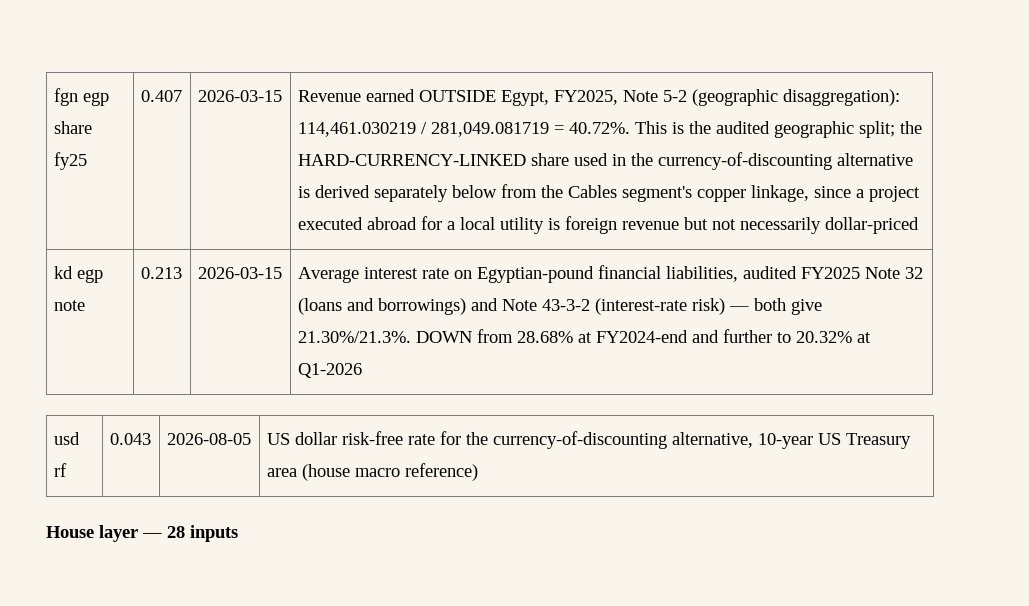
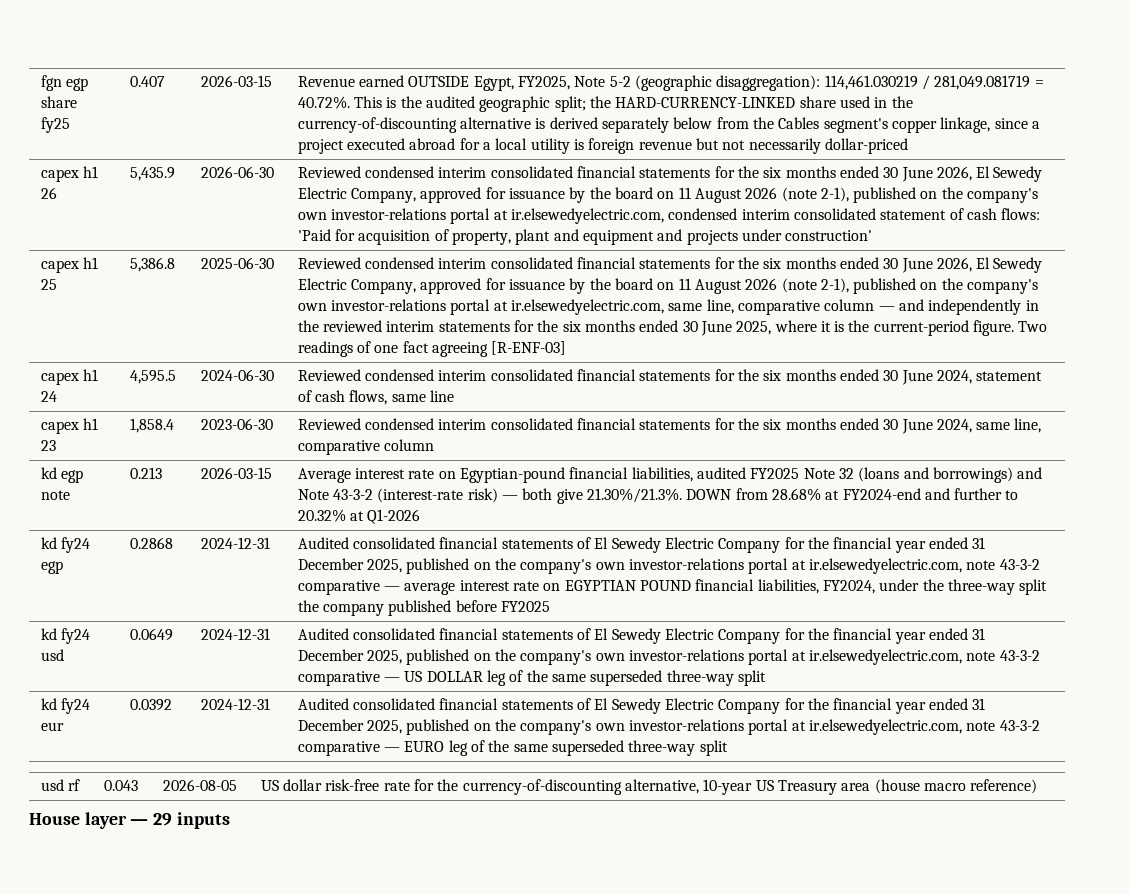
+ capex h1 26 | 5,435.9 | 2026-06-30 | Reviewed condensed interim consolidated financial statements for the six months ended 30 June 2026, El Sewedy Electric Company, approved for issuance by the board on 11 August 2026 (note 2-1), published on the company's own investor-relations portal at ir.elsewedyelectric.com, condensed interim consolidated statement of cash flows: 'Paid for acquisition of property, plant and equipment and projects under construction'
+ capex h1 25 | 5,386.8 | 2025-06-30 | Reviewed condensed interim consolidated financial statements for the six months ended 30 June 2026, El Sewedy Electric Company, approved for issuance by the board on 11 August 2026 (note 2-1), published on the company's own investor-relations portal at ir.elsewedyelectric.com, same line, comparative column — and independently in the reviewed interim statements for the six months ended 30 June 2025, where it is the current-period figure. Two readings of one fact agreeing [R-ENF-03]
+ capex h1 24 | 4,595.5 | 2024-06-30 | Reviewed condensed interim consolidated financial statements for the six months ended 30 June 2024, statement of cash flows, same line
+ capex h1 23 | 1,858.4 | 2023-06-30 | Reviewed condensed interim consolidated financial statements for the six months ended 30 June 2024, same line, comparative column
+ kd fy24 egp | 0.2868 | 2024-12-31 | Audited consolidated financial statements of El Sewedy Electric Company for the financial year ended 31 December 2025, published on the company's own investor-relations portal at ir.elsewedyelectric.com, note 43-3-2 comparative — average interest rate on EGYPTIAN POUND financial liabilities, FY2024, under the three-way split the company published before FY2025
+ kd fy24 usd | 0.0649 | 2024-12-31 | Audited consolidated financial statements of El Sewedy Electric Company for the financial year ended 31 December 2025, published on the company's own investor-relations portal at ir.elsewedyelectric.com, note 43-3-2 comparative — US DOLLAR leg of the same superseded three-way split
+ kd fy24 eur | 0.0392 | 2024-12-31 | Audited consolidated financial statements of El Sewedy Electric Company for the financial year ended 31 December 2025, published on the company's own investor-relations portal at ir.elsewedyelectric.com, note 43-3-2 comparative — EURO leg of the same superseded three-way split
- House layer — 28 inputs
+ House layer — 29 inputs

